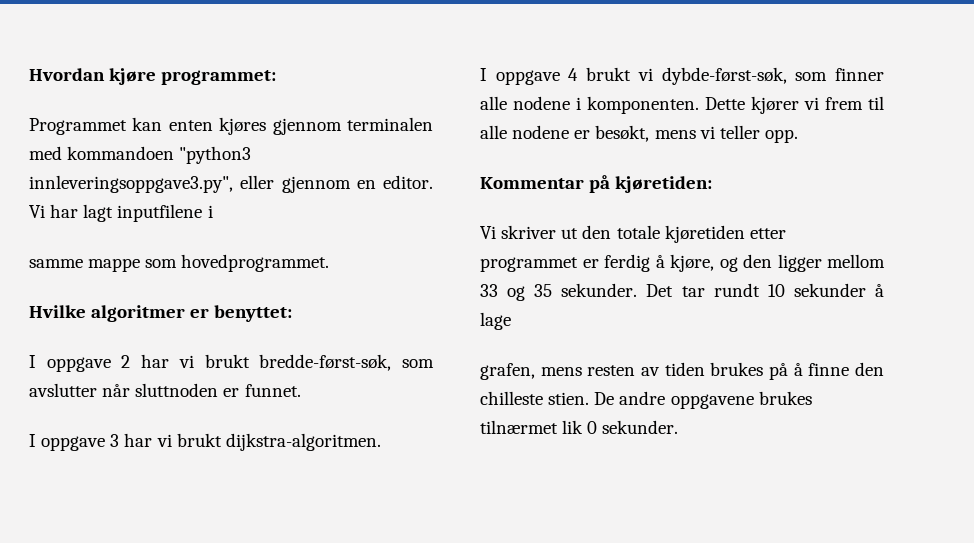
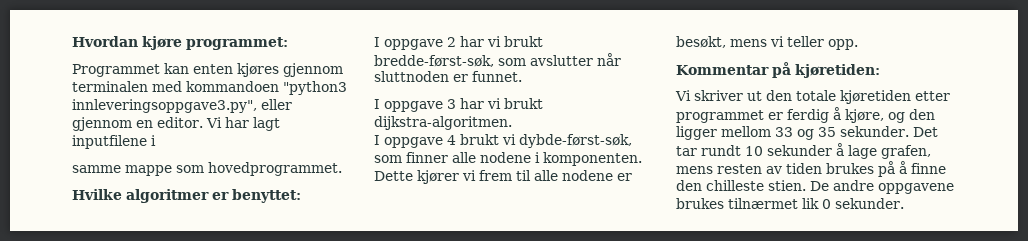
- Det tar rundt 10 sekunder å lage
- grafen, mens resten av tiden brukes på å finne den chilleste stien.
+ Det tar rundt 10 sekunder å lage grafen, mens resten av tiden brukes på å finne den chilleste stien.

